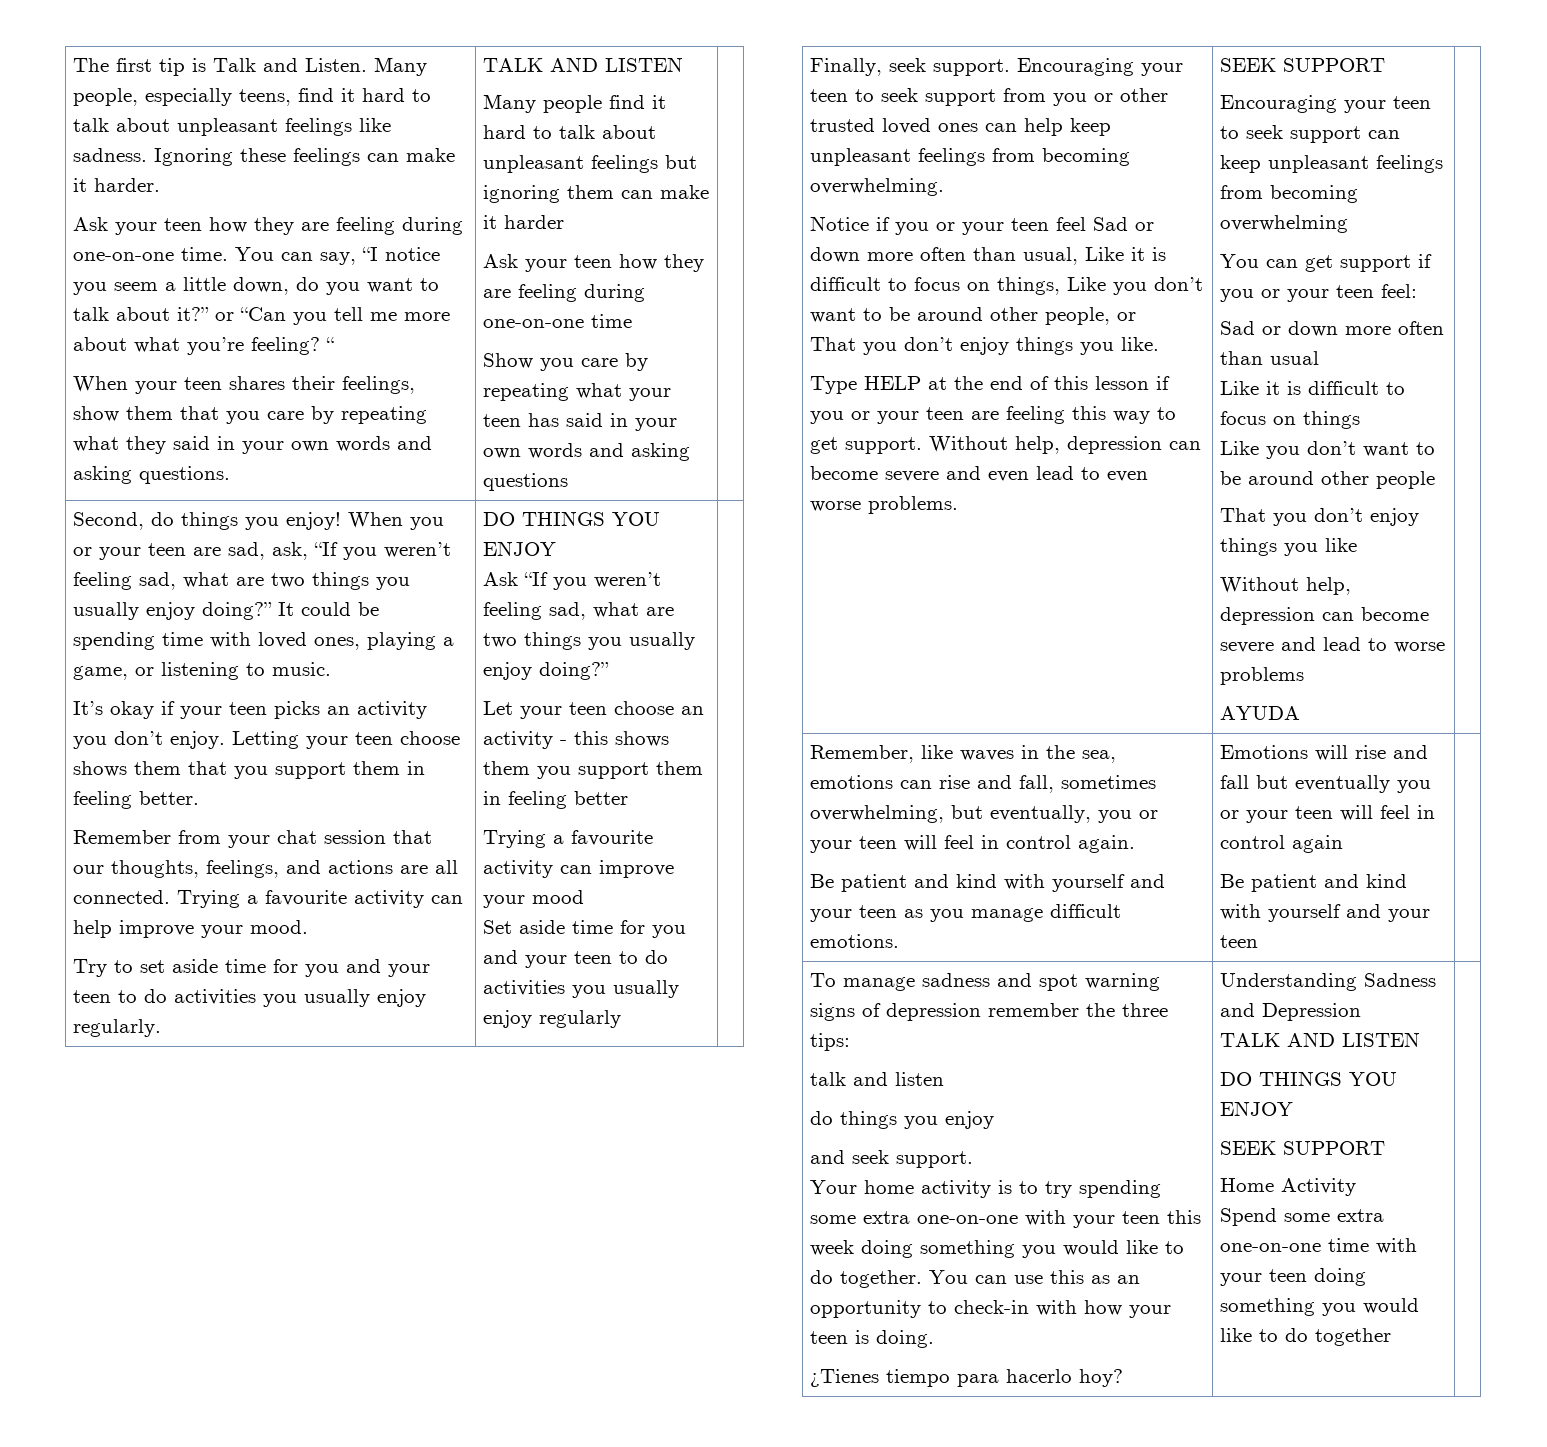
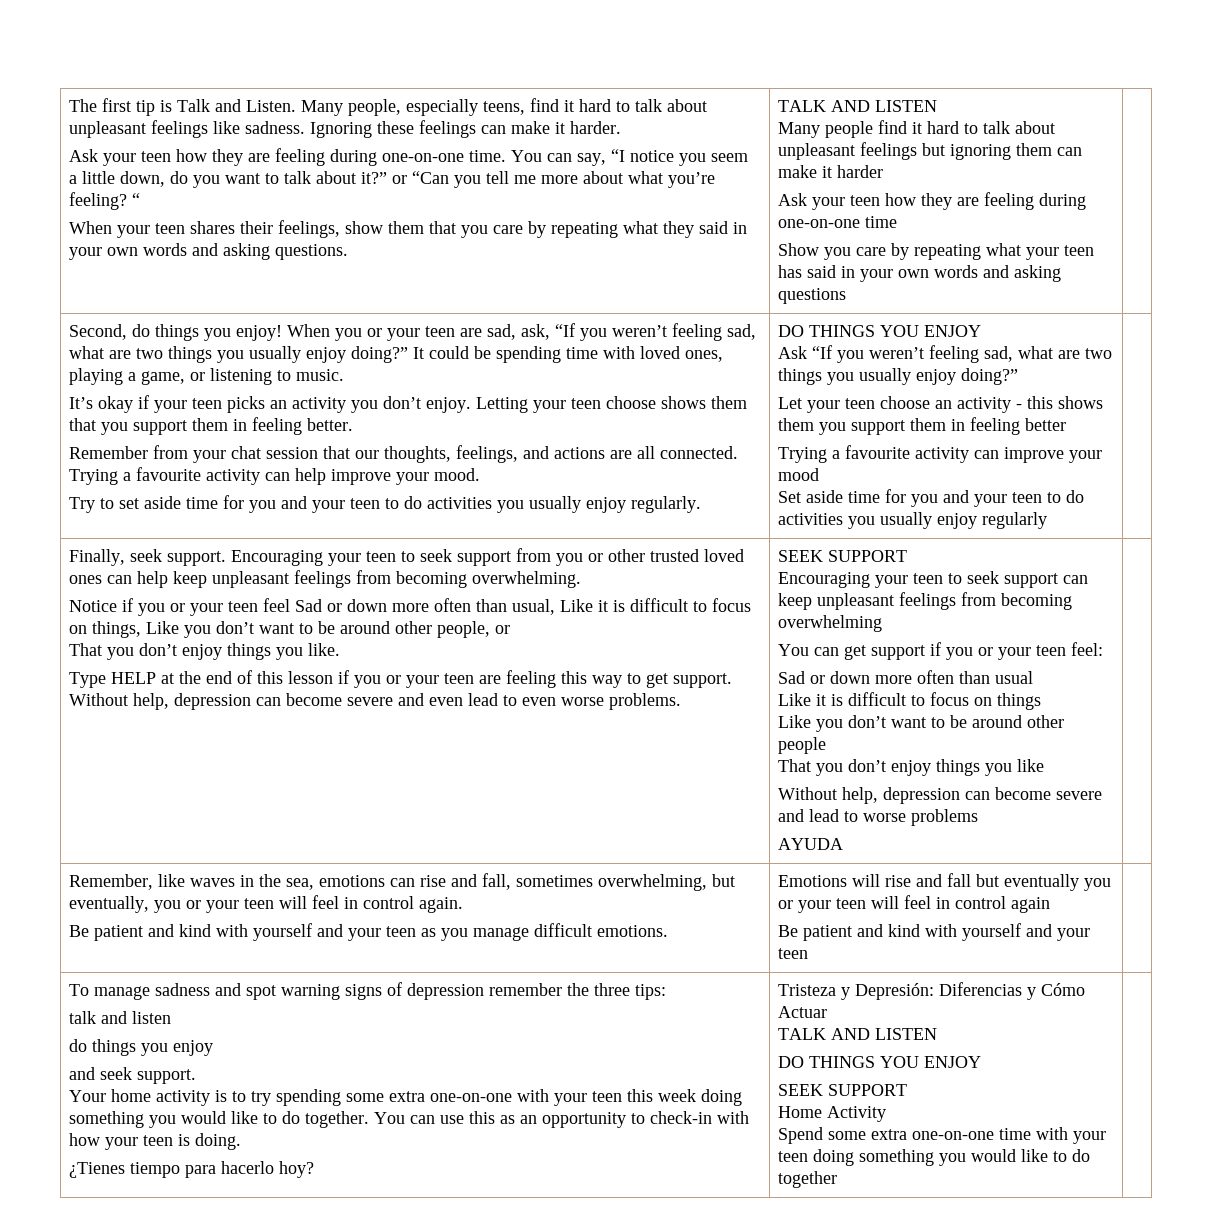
- Understanding Sadness and Depression
+ Tristeza y Depresión: Diferencias y Cómo Actuar

